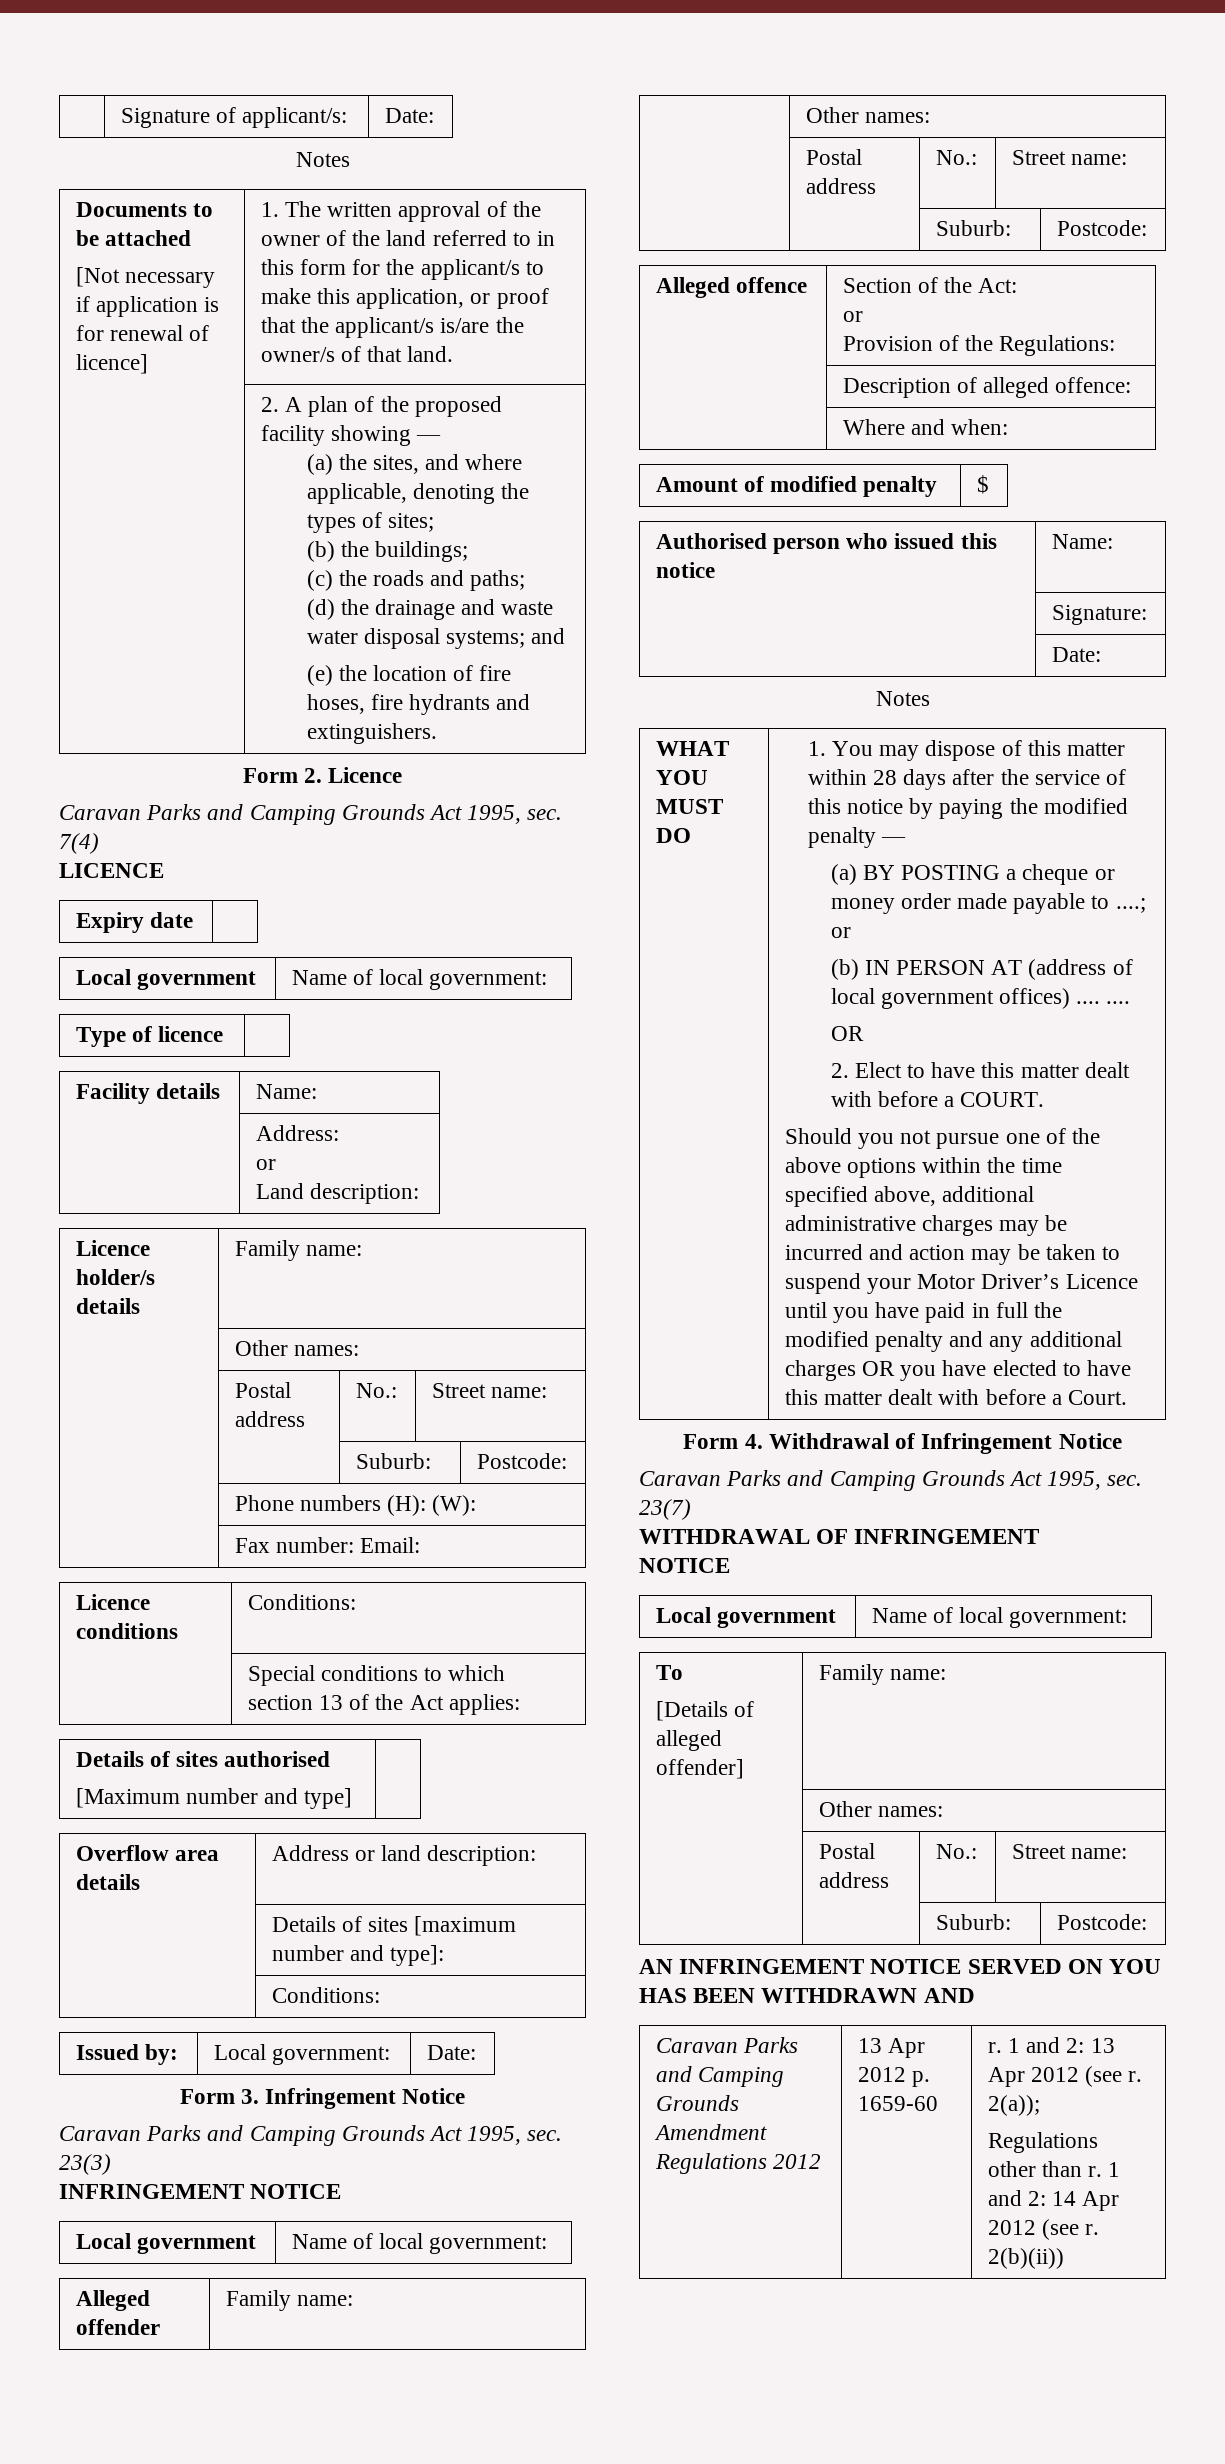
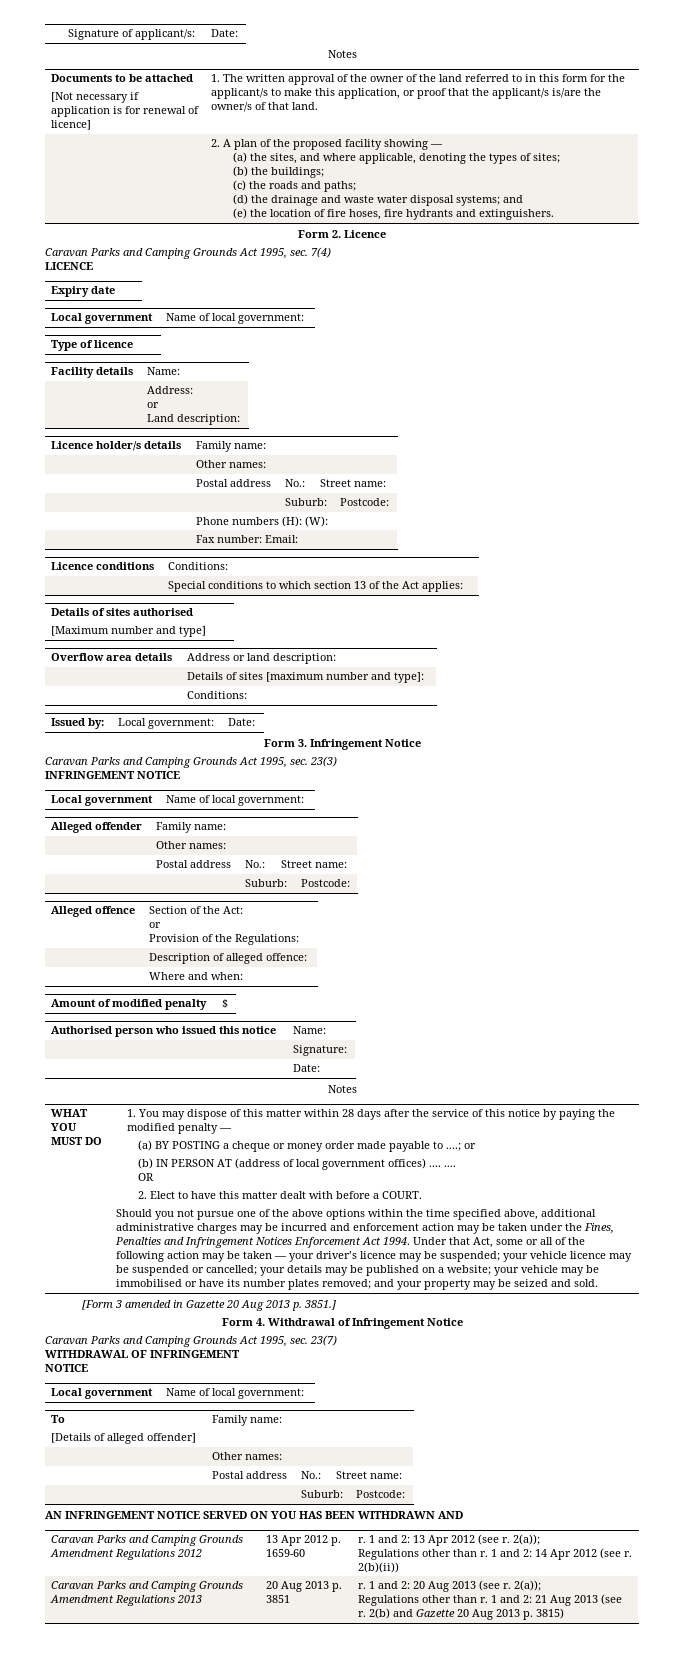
- Should you not pursue one of the above options within the time specified above, additional administrative charges may be incurred and action may be taken to suspend your Motor Driver’s Licence until you have paid in full the modified penalty and any additional charges OR you have elected to have this matter dealt with before a Court.
+ Should you not pursue one of the above options within the time specified above, additional administrative charges may be incurred and enforcement action may be taken under the Fines, Penalties and Infringement Notices Enforcement Act 1994. Under that Act, some or all of the following action may be taken — your driver’s licence may be suspended; your vehicle licence may be suspended or cancelled; your details may be published on a website; your vehicle may be immobilised or have its number plates removed; and your property may be seized and sold.
+ [Form 3 amended in Gazette 20 Aug 2013 p. 3851.]
+ Caravan Parks and Camping Grounds Amendment Regulations 2013 | 20 Aug 2013 p. 3851 | r. 1 and 2: 20 Aug 2013 (see r. 2(a));
+ Regulations other than r. 1 and 2: 21 Aug 2013 (see r. 2(b) and Gazette 20 Aug 2013 p. 3815)

